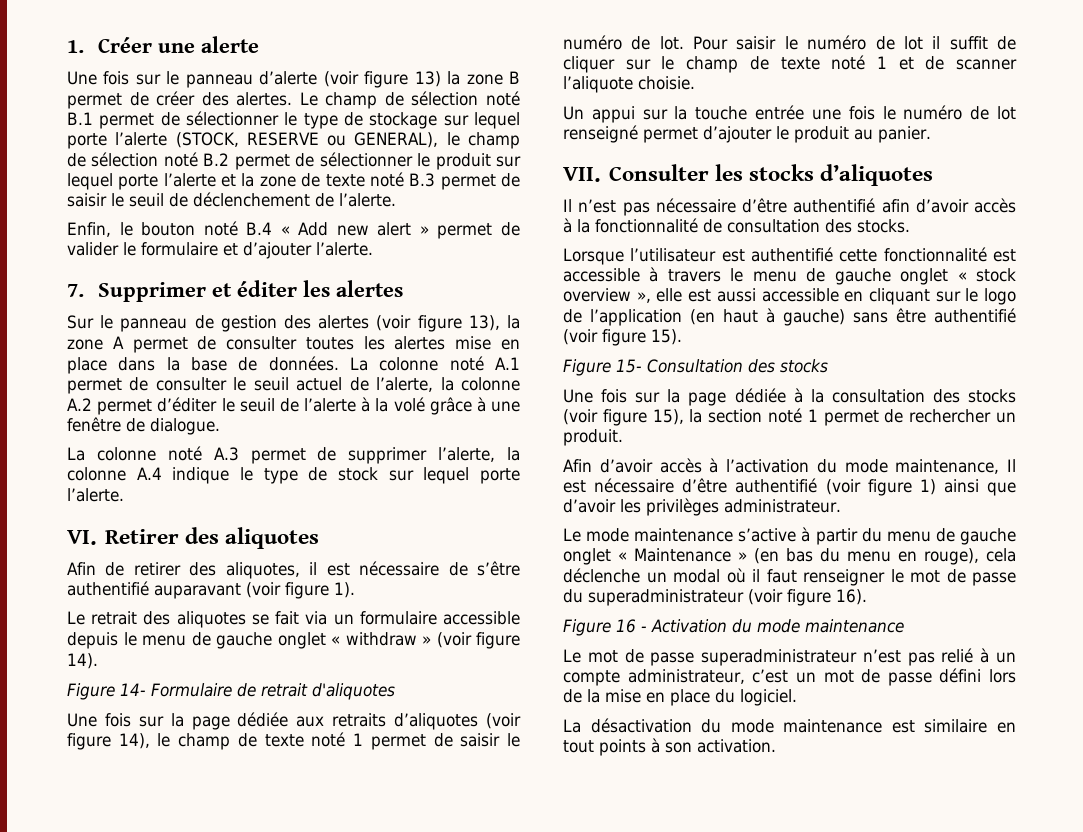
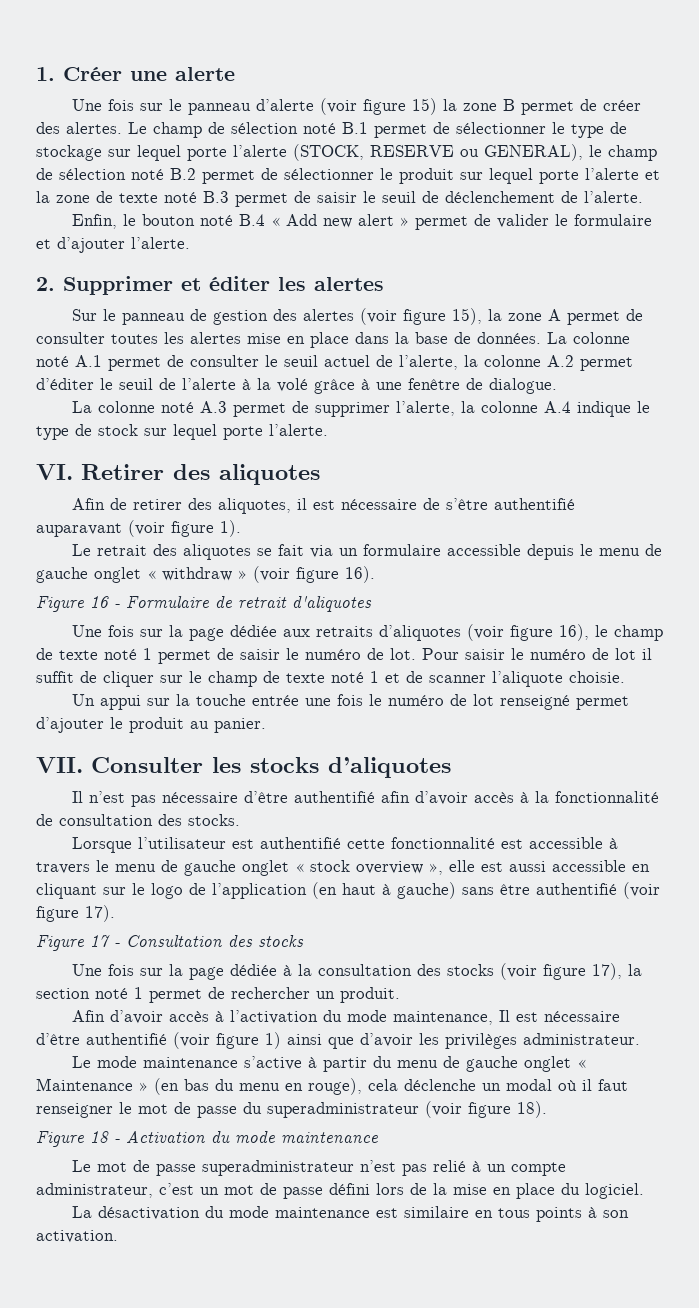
- Une fois sur le panneau d’alerte (voir figure 13) la zone B permet de créer des alertes.
+ Une fois sur le panneau d’alerte (voir figure 15) la zone B permet de créer des alertes.
- 7. Supprimer et éditer les alertes
+ 2. Supprimer et éditer les alertes
- Sur le panneau de gestion des alertes (voir figure 13), la zone A permet de consulter toutes les alertes mise en place dans la base de données.
+ Sur le panneau de gestion des alertes (voir figure 15), la zone A permet de consulter toutes les alertes mise en place dans la base de données.
- Le retrait des aliquotes se fait via un formulaire accessible depuis le menu de gauche onglet « withdraw » (voir figure 14).
- Figure 14- Formulaire de retrait d'aliquotes
+ Le retrait des aliquotes se fait via un formulaire accessible depuis le menu de gauche onglet « withdraw » (voir figure 16).
+ Figure 16 - Formulaire de retrait d'aliquotes
- Une fois sur la page dédiée aux retraits d’aliquotes (voir figure 14), le champ de texte noté 1 permet de saisir le numéro de lot.
+ Une fois sur la page dédiée aux retraits d’aliquotes (voir figure 16), le champ de texte noté 1 permet de saisir le numéro de lot.
- Lorsque l’utilisateur est authentifié cette fonctionnalité est accessible à travers le menu de gauche onglet « stock overview », elle est aussi accessible en cliquant sur le logo de l’application (en haut à gauche) sans être authentifié (voir figure 15).
- Figure 15- Consultation des stocks
+ Lorsque l’utilisateur est authentifié cette fonctionnalité est accessible à travers le menu de gauche onglet « stock overview », elle est aussi accessible en cliquant sur le logo de l’application (en haut à gauche) sans être authentifié (voir figure 17).
+ Figure 17 - Consultation des stocks
- Une fois sur la page dédiée à la consultation des stocks (voir figure 15), la section noté 1 permet de rechercher un produit.
+ Une fois sur la page dédiée à la consultation des stocks (voir figure 17), la section noté 1 permet de rechercher un produit.
- Le mode maintenance s’active à partir du menu de gauche onglet « Maintenance » (en bas du menu en rouge), cela déclenche un modal où il faut renseigner le mot de passe du superadministrateur (voir figure 16).
- Figure 16 - Activation du mode maintenance
+ Le mode maintenance s’active à partir du menu de gauche onglet « Maintenance » (en bas du menu en rouge), cela déclenche un modal où il faut renseigner le mot de passe du superadministrateur (voir figure 18).
+ Figure 18 - Activation du mode maintenance
- La désactivation du mode maintenance est similaire en tout points à son activation.
+ La désactivation du mode maintenance est similaire en tous points à son activation.

